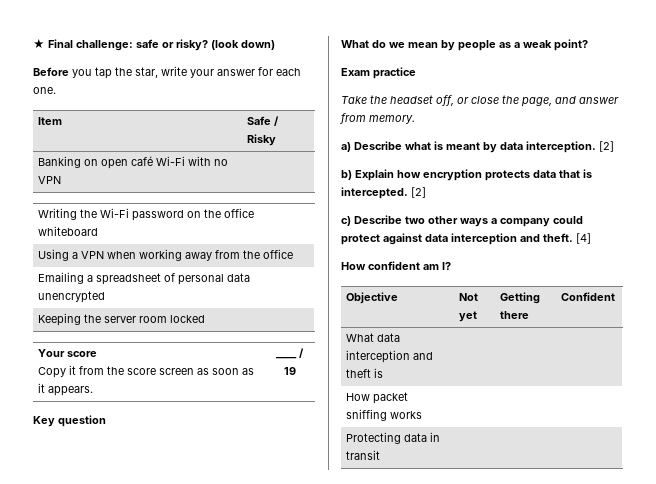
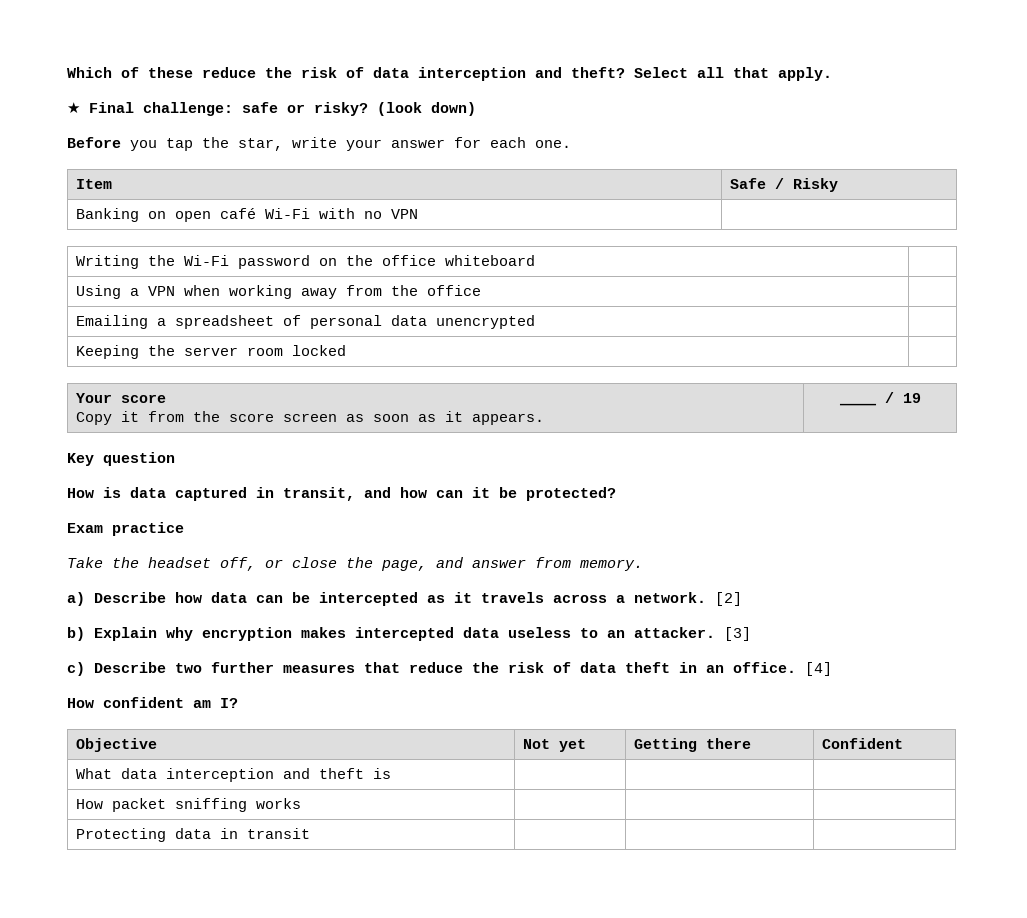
+ Which of these reduce the risk of data interception and theft? Select all that apply.
- What do we mean by people as a weak point?
+ How is data captured in transit, and how can it be protected?
- a) Describe what is meant by data interception. [2]
- b) Explain how encryption protects data that is intercepted. [2]
- c) Describe two other ways a company could protect against data interception and theft.
+ a) Describe how data can be intercepted as it travels across a network. [2]
+ b) Explain why encryption makes intercepted data useless to an attacker. [3]
+ c) Describe two further measures that reduce the risk of data theft in an office.

